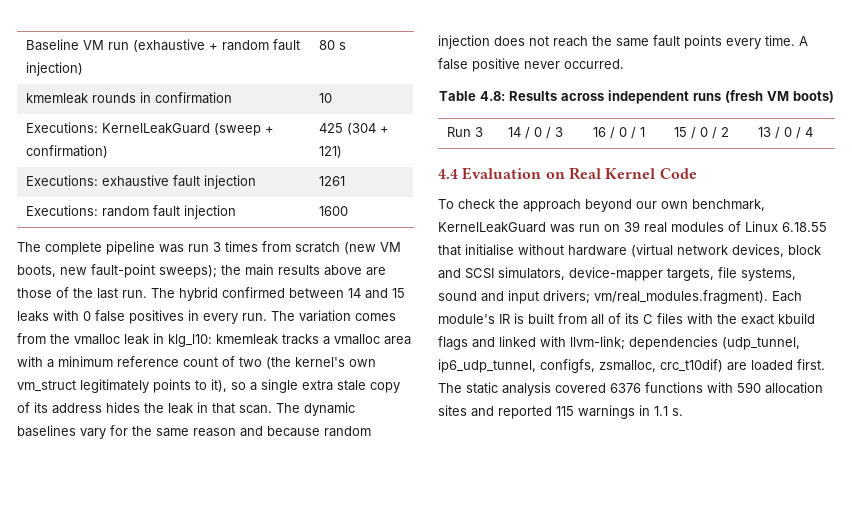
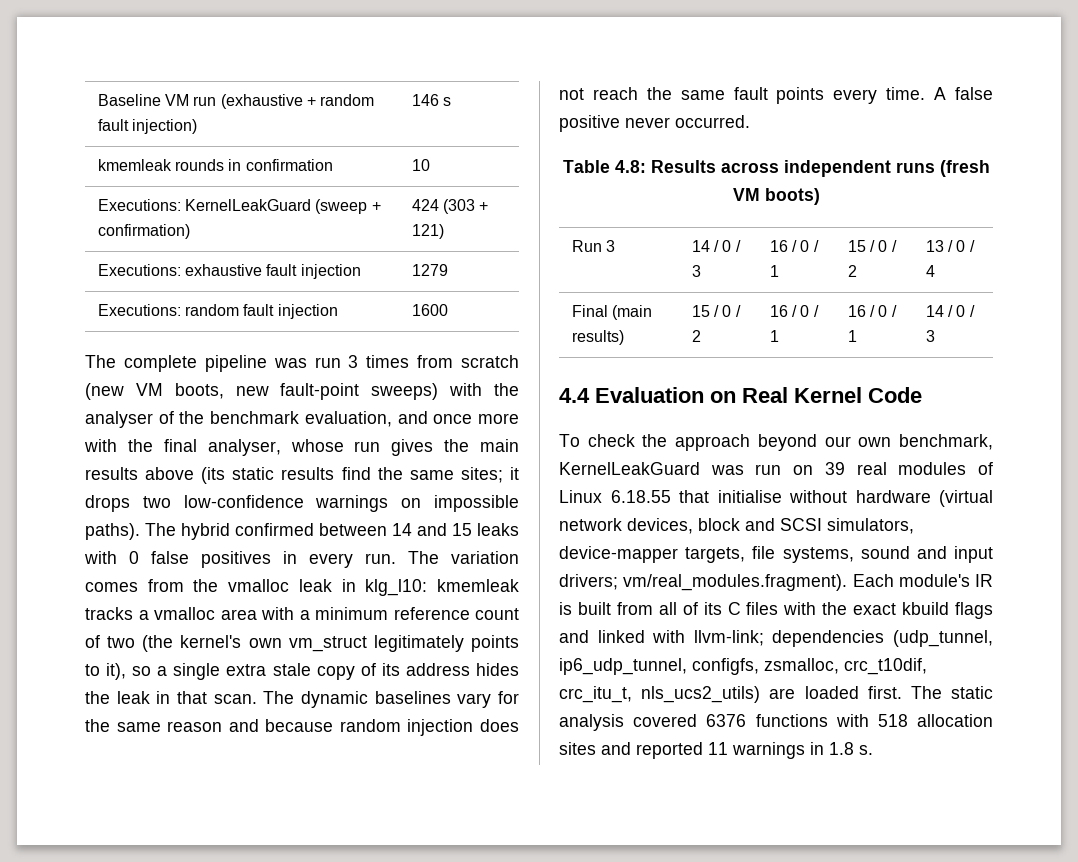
- Baseline VM run (exhaustive + random fault injection) | 80 s
+ Baseline VM run (exhaustive + random fault injection) | 146 s
- Executions: KernelLeakGuard (sweep + confirmation) | 425 (304 + 121)
+ Executions: KernelLeakGuard (sweep + confirmation) | 424 (303 + 121)
- Executions: exhaustive fault injection | 1261
+ Executions: exhaustive fault injection | 1279
- The complete pipeline was run 3 times from scratch (new VM boots, new fault-point sweeps); the main results above are those of the last run.
+ The complete pipeline was run 3 times from scratch (new VM boots, new fault-point sweeps) with the analyser of the benchmark evaluation, and once more with the final analyser, whose run gives the main results above (its static results find the same sites; it drops two low-confidence warnings on impossible paths).
+ Final (main results) | 15 / 0 / 2 | 16 / 0 / 1 | 16 / 0 / 1 | 14 / 0 / 3
- dependencies (udp_tunnel, ip6_udp_tunnel, configfs, zsmalloc, crc_t10dif) are loaded first.
+ dependencies (udp_tunnel, ip6_udp_tunnel, configfs, zsmalloc, crc_t10dif, crc_itu_t, nls_ucs2_utils) are loaded first.
- The static analysis covered 6376 functions with 590 allocation sites and reported 115 warnings in 1.1 s.
+ The static analysis covered 6376 functions with 518 allocation sites and reported 11 warnings in 1.8 s.

